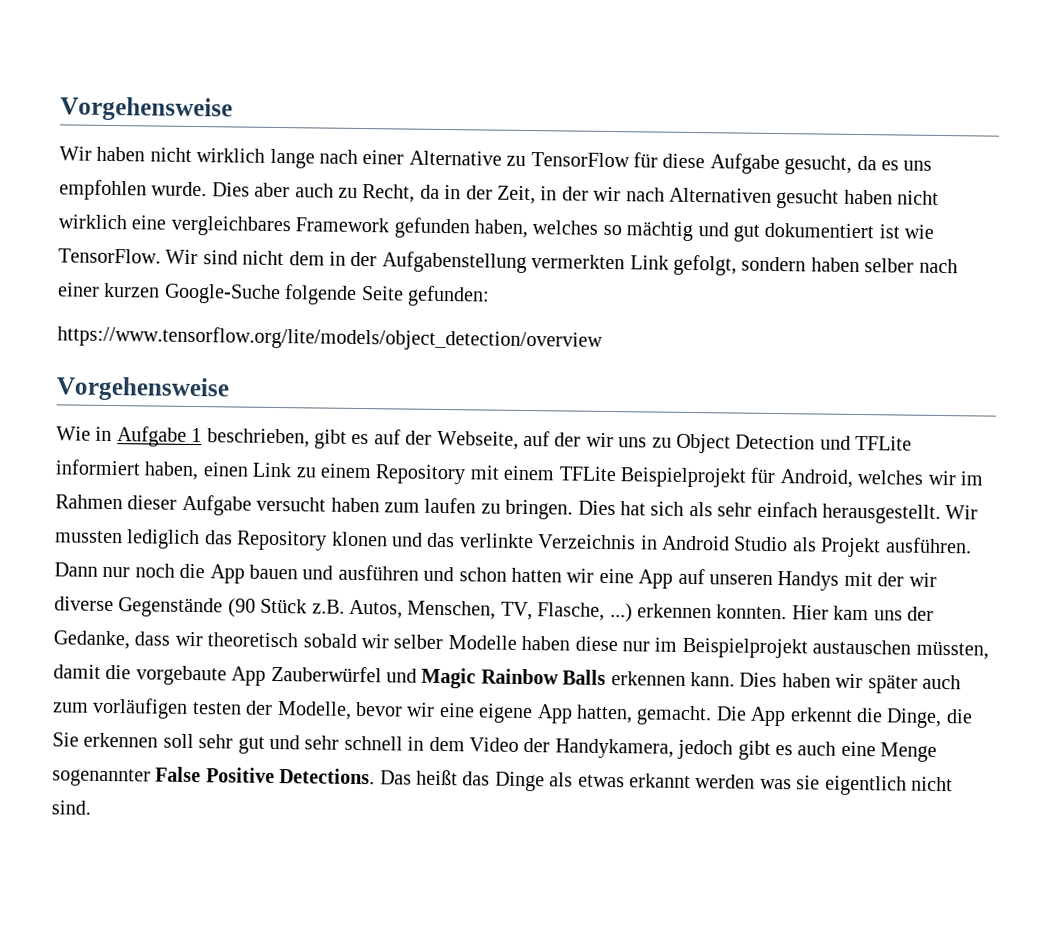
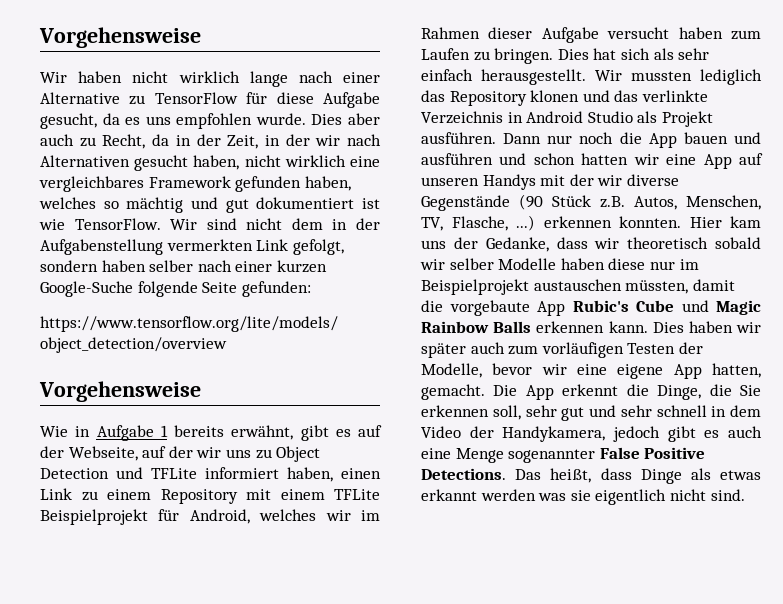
- Dies aber auch zu Recht, da in der Zeit, in der wir nach Alternativen gesucht haben nicht wirklich eine vergleichbares Framework gefunden haben, welches so mächtig und gut dokumentiert ist wie TensorFlow.
+ Dies aber auch zu Recht, da in der Zeit, in der wir nach Alternativen gesucht haben, nicht wirklich eine vergleichbares Framework gefunden haben, welches so mächtig und gut dokumentiert ist wie TensorFlow.
- Wie in Aufgabe 1 beschrieben, gibt es auf der Webseite, auf der wir uns zu Object Detection und TFLite informiert haben, einen Link zu einem Repository mit einem TFLite Beispielprojekt für Android, welches wir im Rahmen dieser Aufgabe versucht haben zum laufen zu bringen.
+ Wie in Aufgabe 1 bereits erwähnt, gibt es auf der Webseite, auf der wir uns zu Object Detection und TFLite informiert haben, einen Link zu einem Repository mit einem TFLite Beispielprojekt für Android, welches wir im Rahmen dieser Aufgabe versucht haben zum Laufen zu bringen.
- Hier kam uns der Gedanke, dass wir theoretisch sobald wir selber Modelle haben diese nur im Beispielprojekt austauschen müssten, damit die vorgebaute App Zauberwürfel und Magic Rainbow Balls erkennen kann.
+ Hier kam uns der Gedanke, dass wir theoretisch sobald wir selber Modelle haben diese nur im Beispielprojekt austauschen müssten, damit die vorgebaute App Rubic's Cube und Magic Rainbow Balls erkennen kann.
- Dies haben wir später auch zum vorläufigen testen der Modelle, bevor wir eine eigene App hatten, gemacht.
+ Dies haben wir später auch zum vorläufigen Testen der Modelle, bevor wir eine eigene App hatten, gemacht.
- Die App erkennt die Dinge, die Sie erkennen soll sehr gut und sehr schnell in dem Video der Handykamera, jedoch gibt es auch eine Menge sogenannter False Positive Detections.
+ Die App erkennt die Dinge, die Sie erkennen soll, sehr gut und sehr schnell in dem Video der Handykamera, jedoch gibt es auch eine Menge sogenannter False Positive Detections.
- Das heißt das Dinge als etwas erkannt werden was sie eigentlich nicht sind.
+ Das heißt, dass Dinge als etwas erkannt werden was sie eigentlich nicht sind.

